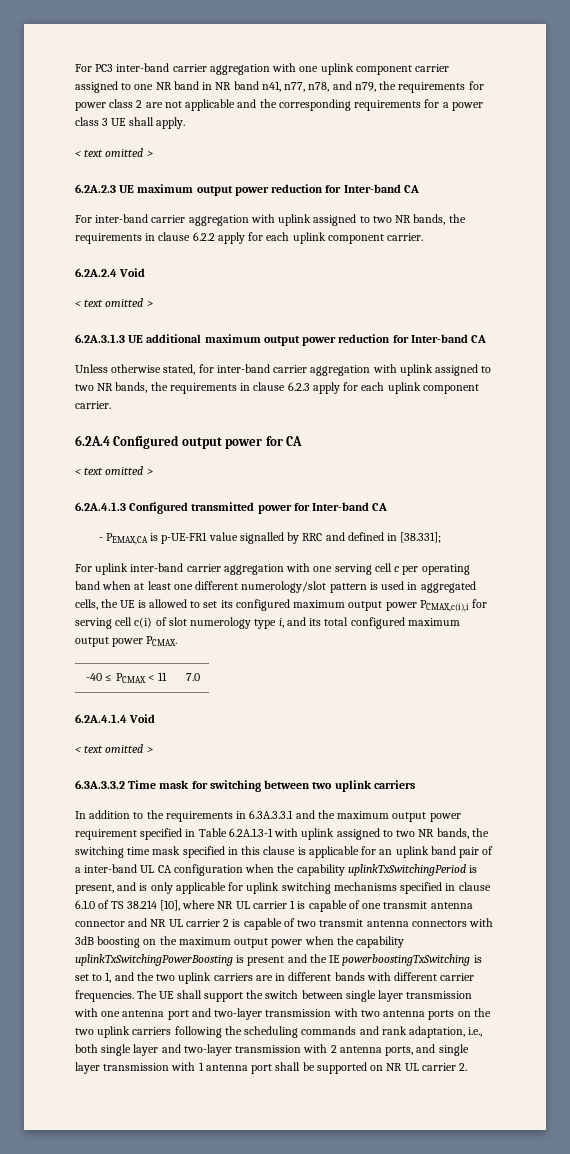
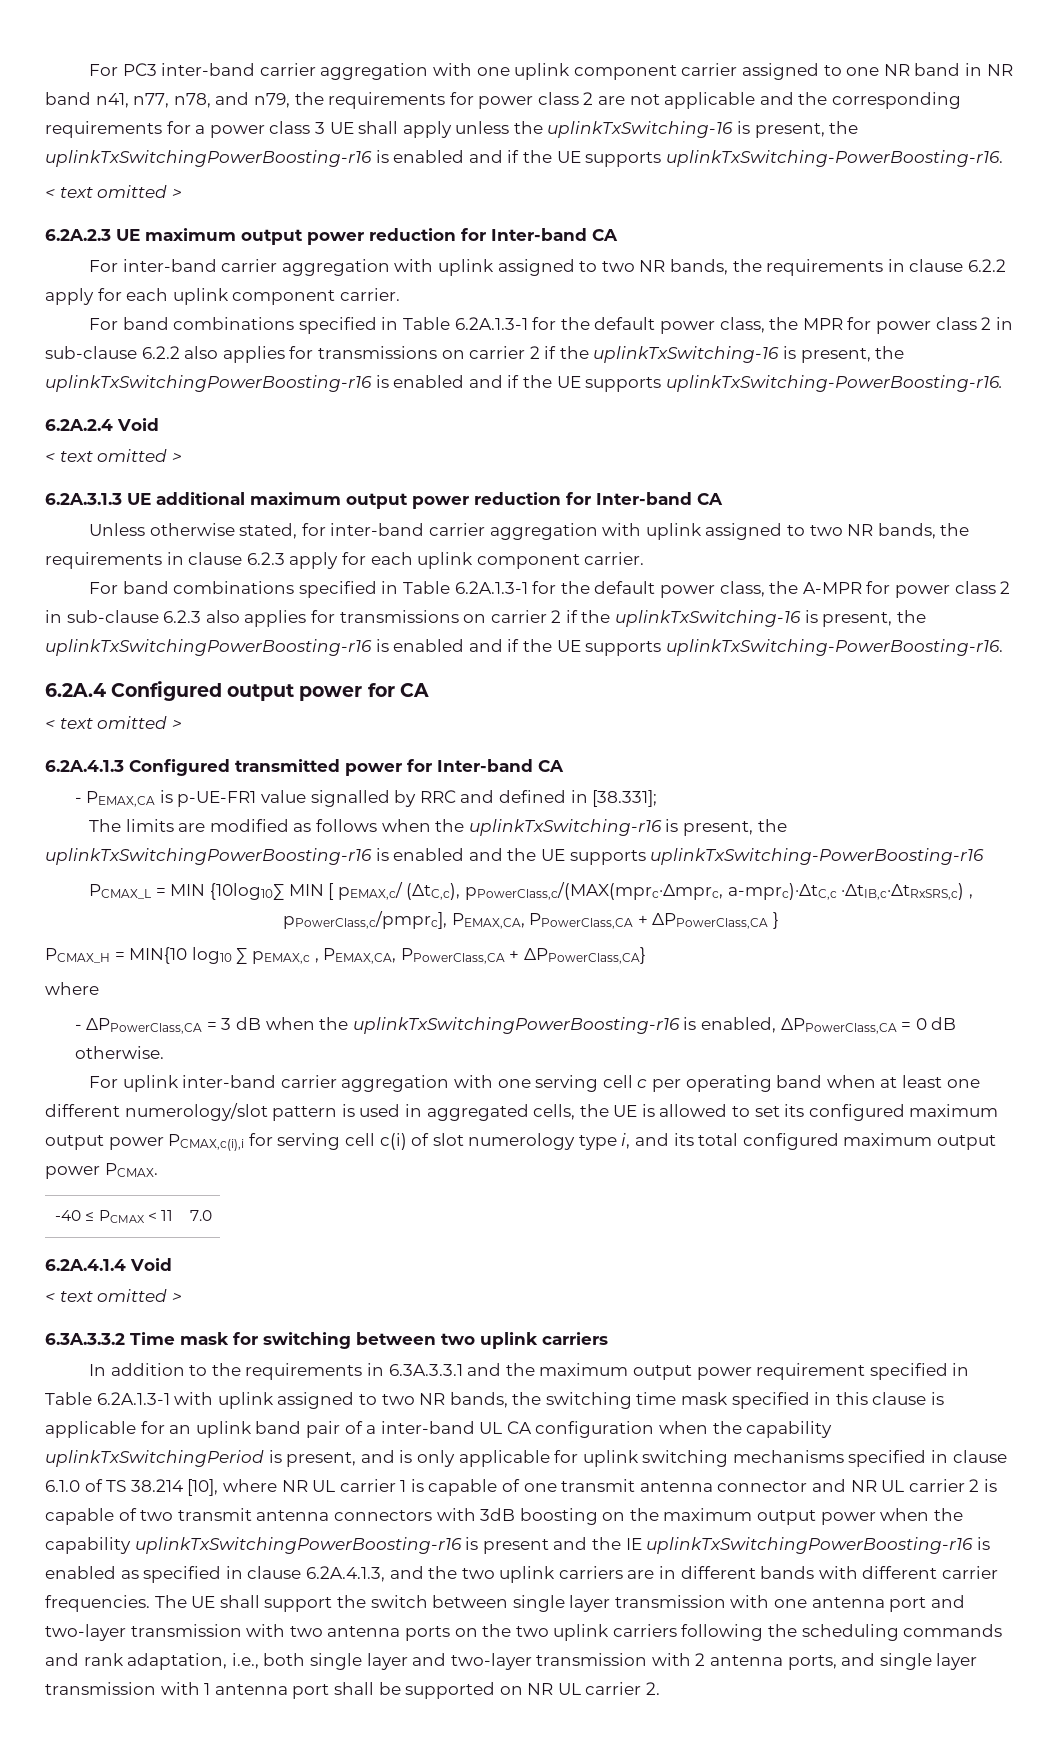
- For PC3 inter-band carrier aggregation with one uplink component carrier assigned to one NR band in NR band n41, n77, n78, and n79, the requirements for power class 2 are not applicable and the corresponding requirements for a power class 3 UE shall apply.
+ For PC3 inter-band carrier aggregation with one uplink component carrier assigned to one NR band in NR band n41, n77, n78, and n79, the requirements for power class 2 are not applicable and the corresponding requirements for a power class 3 UE shall apply unless the uplinkTxSwitching-16 is present, the uplinkTxSwitchingPowerBoosting-r16 is enabled and if the UE supports uplinkTxSwitching-PowerBoosting-r16.
+ For band combinations specified in Table 6.2A.1.3-1 for the default power class, the MPR for power class 2 in sub-clause 6.2.2 also applies for transmissions on carrier 2 if the uplinkTxSwitching-16 is present, the uplinkTxSwitchingPowerBoosting-r16 is enabled and if the UE supports uplinkTxSwitching-PowerBoosting-r16.
+ For band combinations specified in Table 6.2A.1.3-1 for the default power class, the A-MPR for power class 2 in sub-clause 6.2.3 also applies for transmissions on carrier 2 if the uplinkTxSwitching-16 is present, the uplinkTxSwitchingPowerBoosting-r16 is enabled and if the UE supports uplinkTxSwitching-PowerBoosting-r16.
+ The limits are modified as follows when the uplinkTxSwitching-r16 is present, the uplinkTxSwitchingPowerBoosting-r16 is enabled and the UE supports uplinkTxSwitching-PowerBoosting-r16
+ PCMAX_L = MIN {10log10∑ MIN [ pEMAX,c/ (ΔtC,c), pPowerClass,c/(MAX(mprc·∆mprc, a-mprc)·ΔtC,c ·ΔtIB,c·ΔtRxSRS,c) , pPowerClass,c/pmprc], PEMAX,CA, PPowerClass,CA + ΔPPowerClass,CA }
+ PCMAX_H = MIN{10 log10 ∑ pEMAX,c , PEMAX,CA, PPowerClass,CA + ΔPPowerClass,CA}
+ where
+ - ΔPPowerClass,CA = 3 dB when the uplinkTxSwitchingPowerBoosting-r16 is enabled, ΔPPowerClass,CA = 0 dB otherwise.
- In addition to the requirements in 6.3A.3.3.1 and the maximum output power requirement specified in Table 6.2A.1.3-1 with uplink assigned to two NR bands, the switching time mask specified in this clause is applicable for an uplink band pair of a inter-band UL CA configuration when the capability uplinkTxSwitchingPeriod is present, and is only applicable for uplink switching mechanisms specified in clause 6.1.0 of TS 38.214 [10], where NR UL carrier 1 is capable of one transmit antenna connector and NR UL carrier 2 is capable of two transmit antenna connectors with 3dB boosting on the maximum output power when the capability uplinkTxSwitchingPowerBoosting is present and the IE powerboostingTxSwitching is set to 1, and the two uplink carriers are in different bands with different carrier frequencies.
+ In addition to the requirements in 6.3A.3.3.1 and the maximum output power requirement specified in Table 6.2A.1.3-1 with uplink assigned to two NR bands, the switching time mask specified in this clause is applicable for an uplink band pair of a inter-band UL CA configuration when the capability uplinkTxSwitchingPeriod is present, and is only applicable for uplink switching mechanisms specified in clause 6.1.0 of TS 38.214 [10], where NR UL carrier 1 is capable of one transmit antenna connector and NR UL carrier 2 is capable of two transmit antenna connectors with 3dB boosting on the maximum output power when the capability uplinkTxSwitchingPowerBoosting-r16 is present and the IE uplinkTxSwitchingPowerBoosting-r16 is enabled as specified in clause 6.2A.4.1.3, and the two uplink carriers are in different bands with different carrier frequencies.

